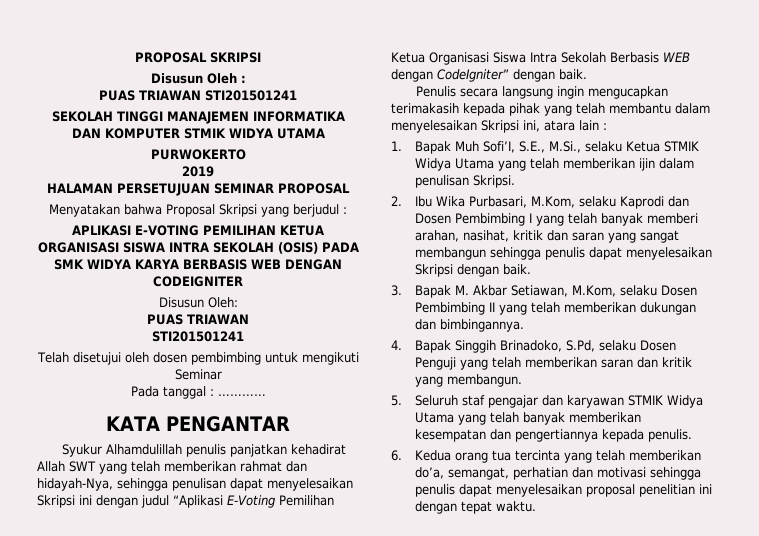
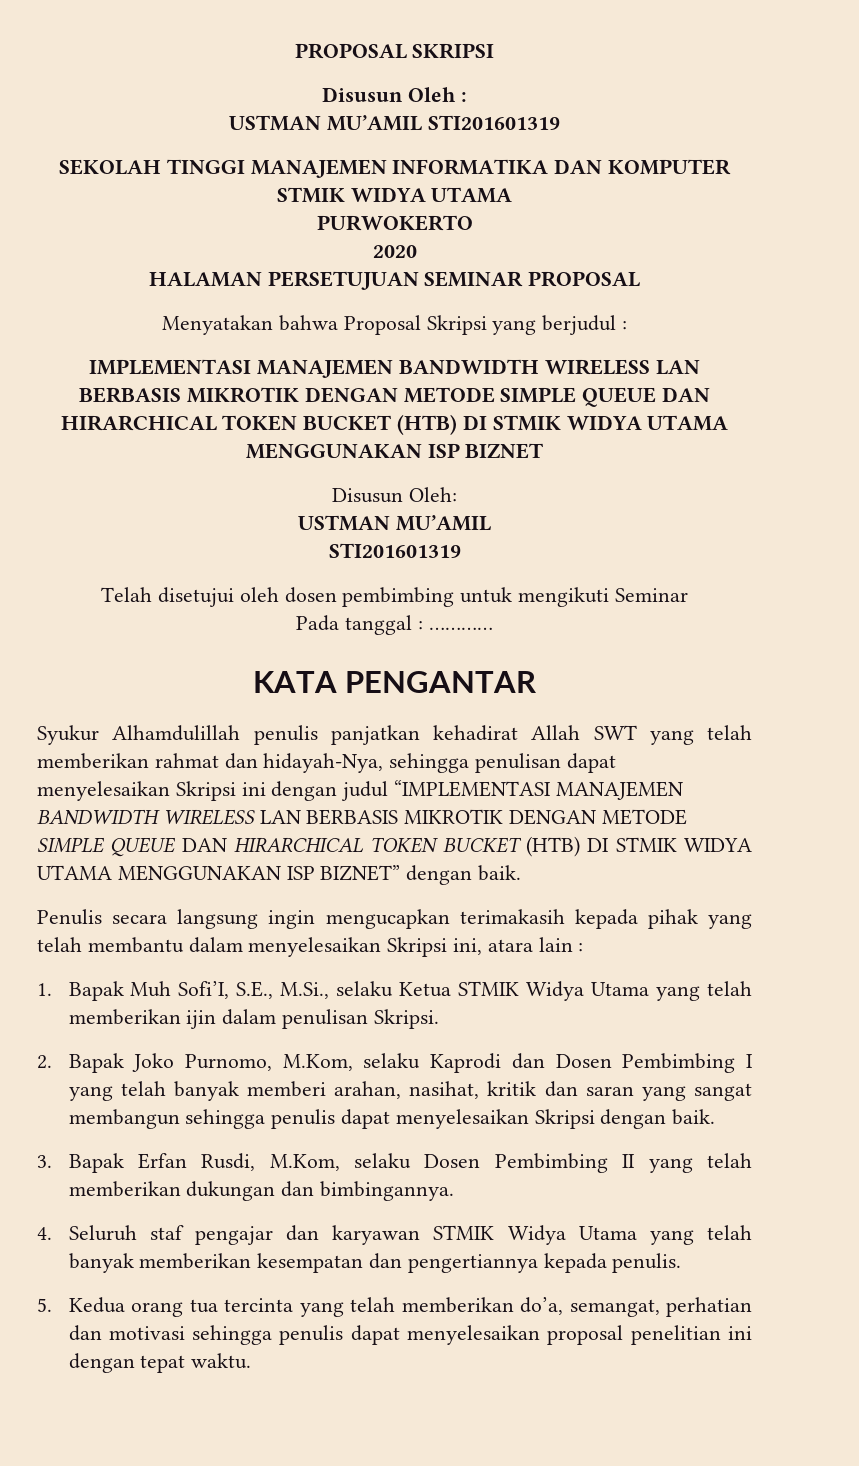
- PUAS TRIAWAN STI201501241
+ USTMAN MU’AMIL STI201601319
- 2019
+ 2020
- APLIKASI E-VOTING PEMILIHAN KETUA ORGANISASI SISWA INTRA SEKOLAH (OSIS) PADA SMK WIDYA KARYA BERBASIS WEB DENGAN CODEIGNITER
+ IMPLEMENTASI MANAJEMEN BANDWIDTH WIRELESS LAN BERBASIS MIKROTIK DENGAN METODE SIMPLE QUEUE DAN HIRARCHICAL TOKEN BUCKET (HTB) DI STMIK WIDYA UTAMA MENGGUNAKAN ISP BIZNET
  Disusun Oleh:
- PUAS TRIAWAN
- STI201501241
+ USTMAN MU’AMIL
+ STI201601319
- Syukur Alhamdulillah penulis panjatkan kehadirat Allah SWT yang telah memberikan rahmat dan hidayah-Nya, sehingga penulisan dapat menyelesaikan Skripsi ini dengan judul “Aplikasi E-Voting Pemilihan Ketua Organisasi Siswa Intra Sekolah Berbasis WEB dengan CodeIgniter” dengan baik.
+ Syukur Alhamdulillah penulis panjatkan kehadirat Allah SWT yang telah memberikan rahmat dan hidayah-Nya, sehingga penulisan dapat menyelesaikan Skripsi ini dengan judul “IMPLEMENTASI MANAJEMEN BANDWIDTH WIRELESS LAN BERBASIS MIKROTIK DENGAN METODE SIMPLE QUEUE DAN HIRARCHICAL TOKEN BUCKET (HTB) DI STMIK WIDYA UTAMA MENGGUNAKAN ISP BIZNET” dengan baik.
- 2. Ibu Wika Purbasari, M.Kom, selaku Kaprodi dan Dosen Pembimbing I yang telah banyak memberi arahan, nasihat, kritik dan saran yang sangat membangun sehingga penulis dapat menyelesaikan Skripsi dengan baik.
+ 2. Bapak Joko Purnomo, M.Kom, selaku Kaprodi dan Dosen Pembimbing I yang telah banyak memberi arahan, nasihat, kritik dan saran yang sangat membangun sehingga penulis dapat menyelesaikan Skripsi dengan baik.
- 3. Bapak M. Akbar Setiawan, M.Kom, selaku Dosen Pembimbing II yang telah memberikan dukungan dan bimbingannya.
+ 3. Bapak Erfan Rusdi, M.Kom, selaku Dosen Pembimbing II yang telah memberikan dukungan dan bimbingannya.
- 4. Bapak Singgih Brinadoko, S.Pd, selaku Dosen Penguji yang telah memberikan saran dan kritik yang membangun.
- 5. Seluruh staf pengajar dan karyawan STMIK Widya Utama yang telah banyak memberikan kesempatan dan pengertiannya kepada penulis.
+ 4. Seluruh staf pengajar dan karyawan STMIK Widya Utama yang telah banyak memberikan kesempatan dan pengertiannya kepada penulis.
- 6. Kedua orang tua tercinta yang telah memberikan do’a, semangat, perhatian dan motivasi sehingga penulis dapat menyelesaikan proposal penelitian ini dengan tepat waktu.
+ 5. Kedua orang tua tercinta yang telah memberikan do’a, semangat, perhatian dan motivasi sehingga penulis dapat menyelesaikan proposal penelitian ini dengan tepat waktu.

